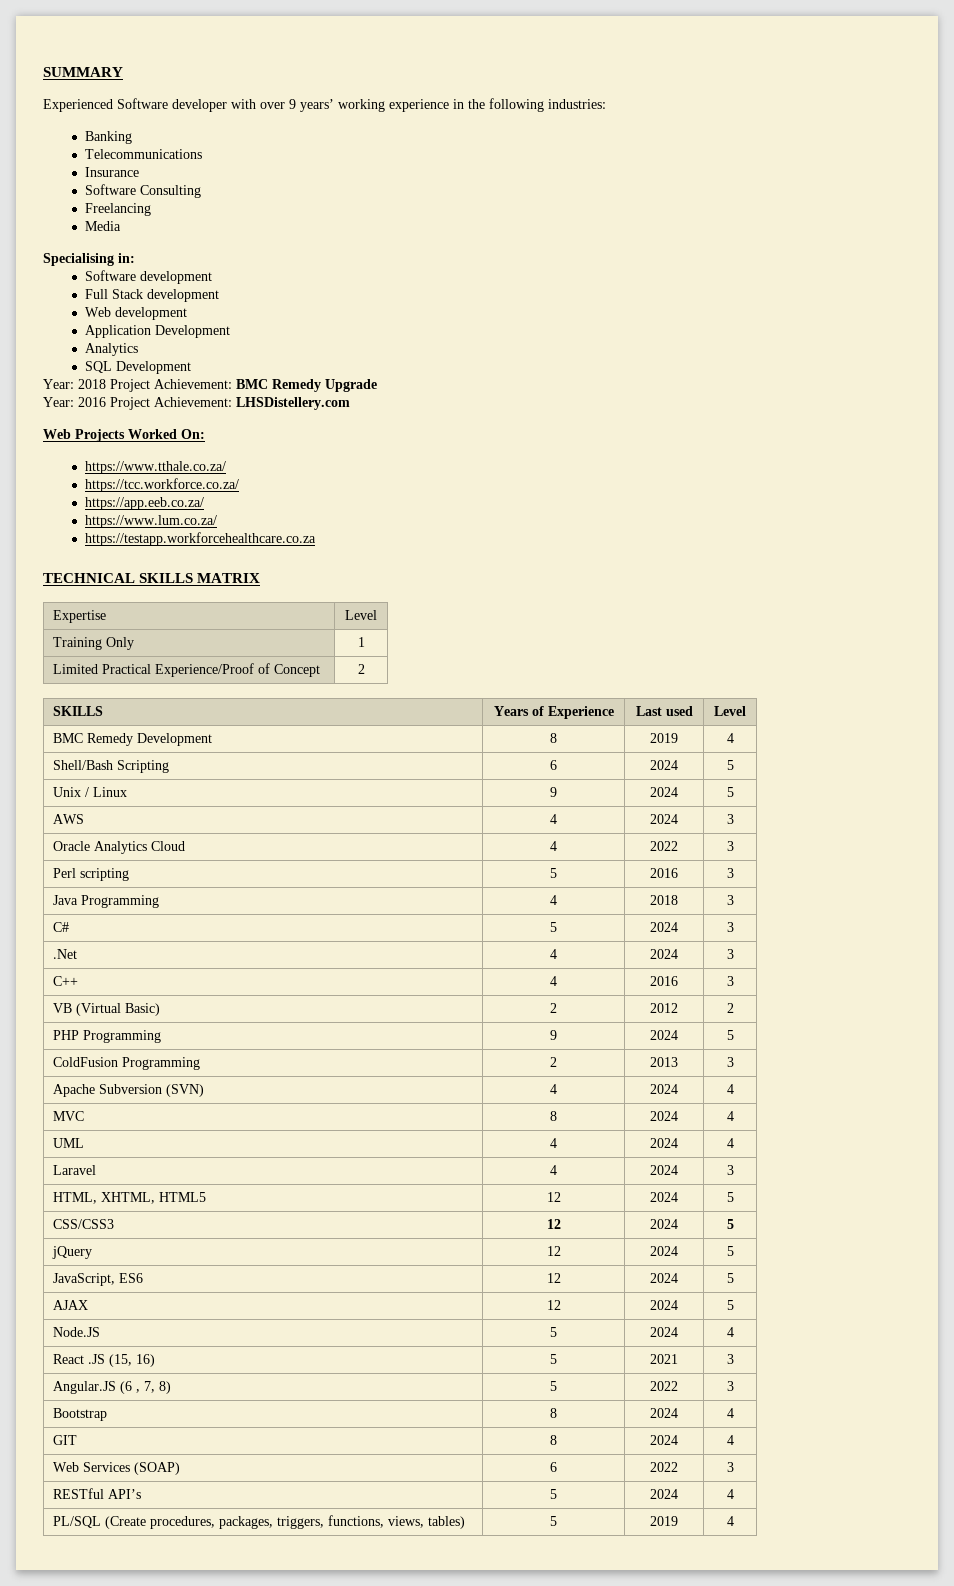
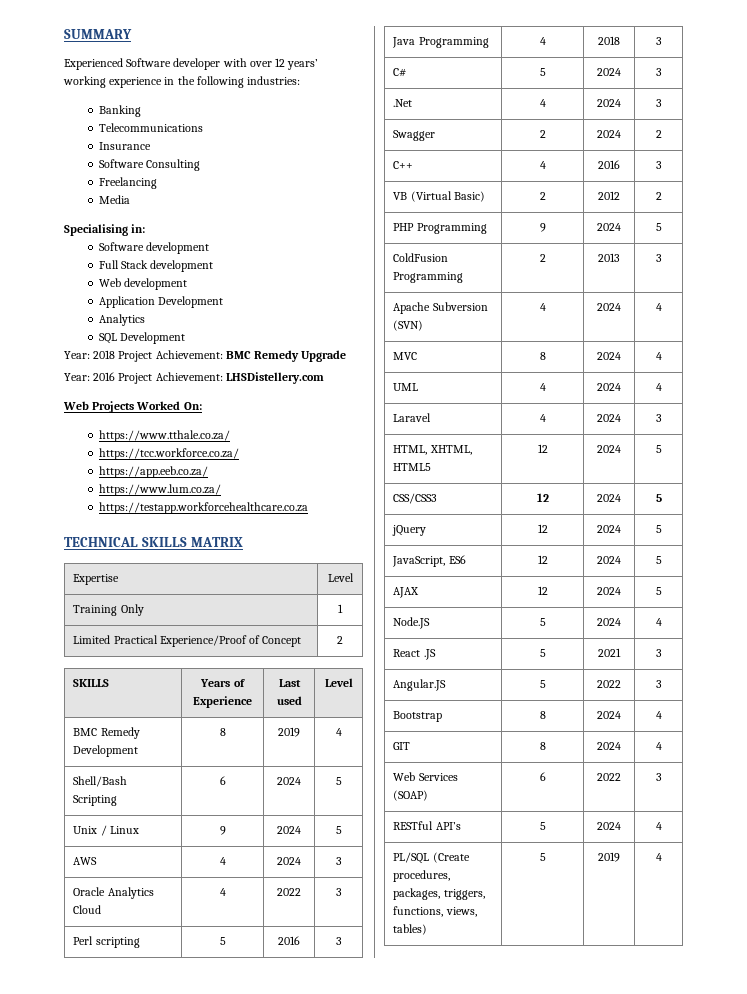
- Experienced Software developer with over 9 years’ working experience in the following industries:
+ Experienced Software developer with over 12 years’ working experience in the following industries:
+ Swagger | 2 | 2024 | 2
- React .JS (15, 16) | 5 | 2021 | 3
+ React .JS | 5 | 2021 | 3
- Angular.JS (6 , 7, 8) | 5 | 2022 | 3
+ Angular.JS | 5 | 2022 | 3

